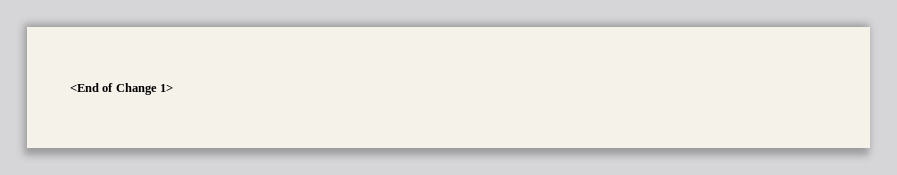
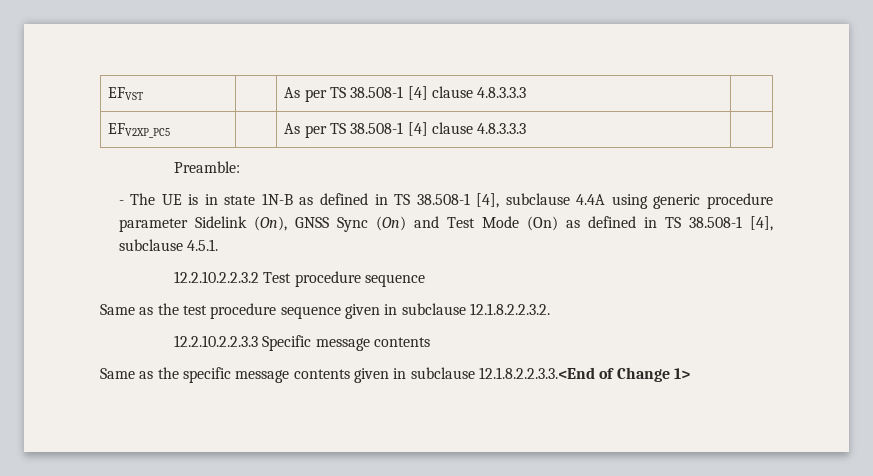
- <End of Change 1>
+ EFVST | | As per TS 38.508-1 [4] clause 4.8.3.3.3 |
+ EFV2XP_PC5 | | As per TS 38.508-1 [4] clause 4.8.3.3.3 |
+ Preamble:
+ - The UE is in state 1N-B as defined in TS 38.508-1 [4], subclause 4.4A using generic procedure parameter Sidelink (On), GNSS Sync (On) and Test Mode (On) as defined in TS 38.508-1 [4], subclause 4.5.1.
+ 12.2.10.2.2.3.2 Test procedure sequence
+ Same as the test procedure sequence given in subclause 12.1.8.2.2.3.2.
+ 12.2.10.2.2.3.3 Specific message contents
+ Same as the specific message contents given in subclause 12.1.8.2.2.3.3.<End of Change 1>

